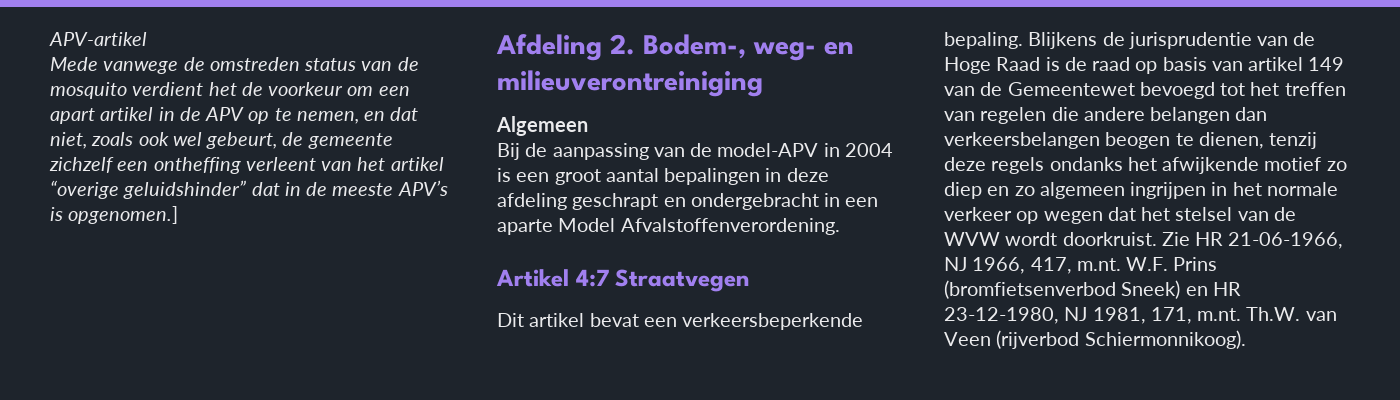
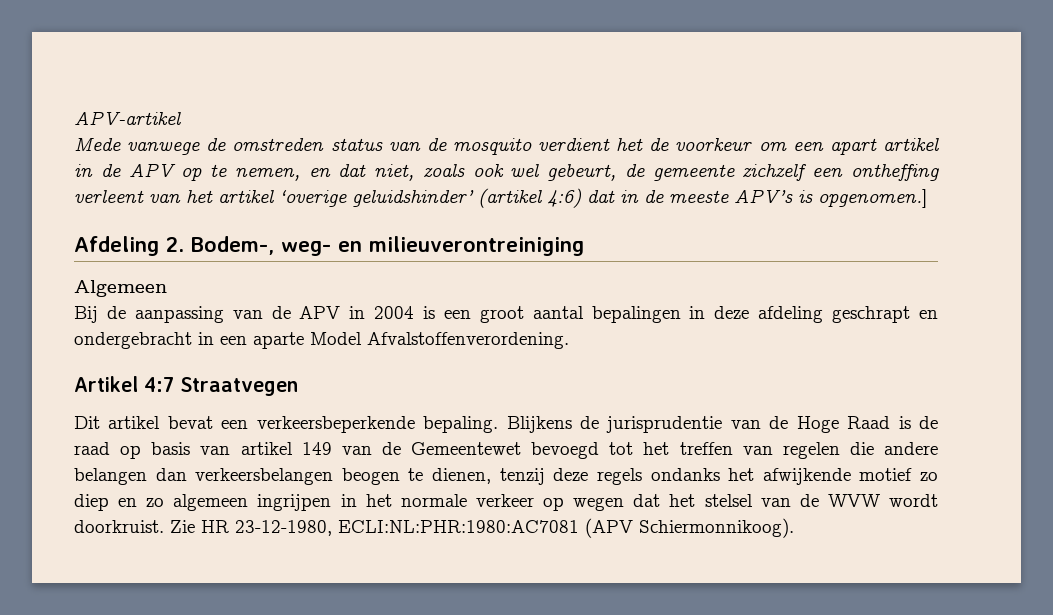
- Mede vanwege de omstreden status van de mosquito verdient het de voorkeur om een apart artikel in de APV op te nemen, en dat niet, zoals ook wel gebeurt, de gemeente zichzelf een ontheffing verleent van het artikel “overige geluidshinder” dat in de meeste APV’s is opgenomen.]
+ Mede vanwege de omstreden status van de mosquito verdient het de voorkeur om een apart artikel in de APV op te nemen, en dat niet, zoals ook wel gebeurt, de gemeente zichzelf een ontheffing verleent van het artikel ‘overige geluidshinder’ (artikel 4:6) dat in de meeste APV’s is opgenomen.]
- Bij de aanpassing van de model-APV in 2004 is een groot aantal bepalingen in deze afdeling geschrapt en ondergebracht in een aparte Model Afvalstoffenverordening.
+ Bij de aanpassing van de APV in 2004 is een groot aantal bepalingen in deze afdeling geschrapt en ondergebracht in een aparte Model Afvalstoffenverordening.
- Zie HR 21-06-1966, NJ 1966, 417, m.nt. W.F. Prins (bromfietsenverbod Sneek) en HR 23-12-1980, NJ 1981, 171, m.nt. Th.W. van Veen (rijverbod Schiermonnikoog).
+ Zie HR 23-12-1980, ECLI:NL:PHR:1980:AC7081 (APV Schiermonnikoog).

